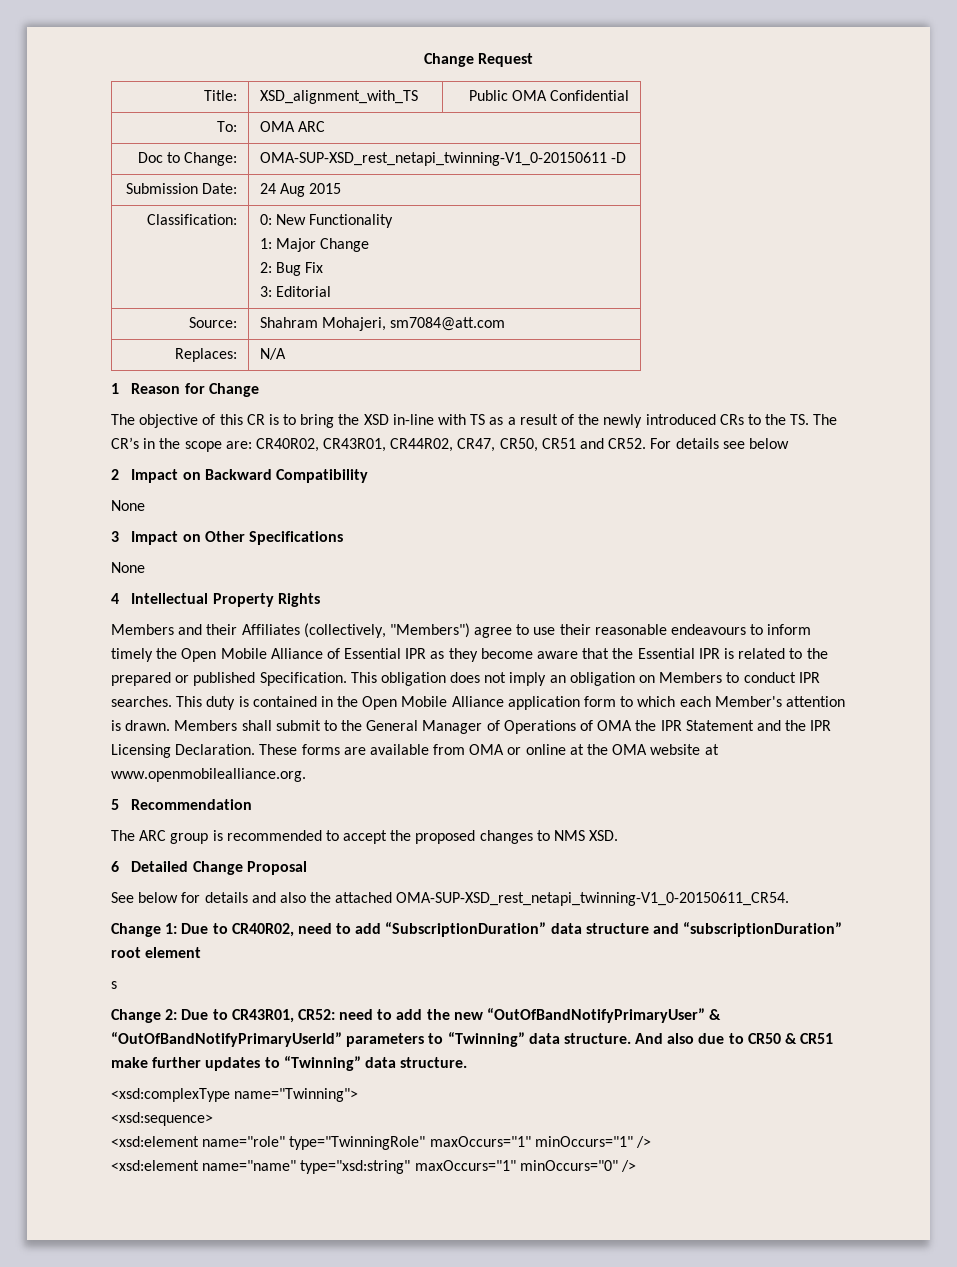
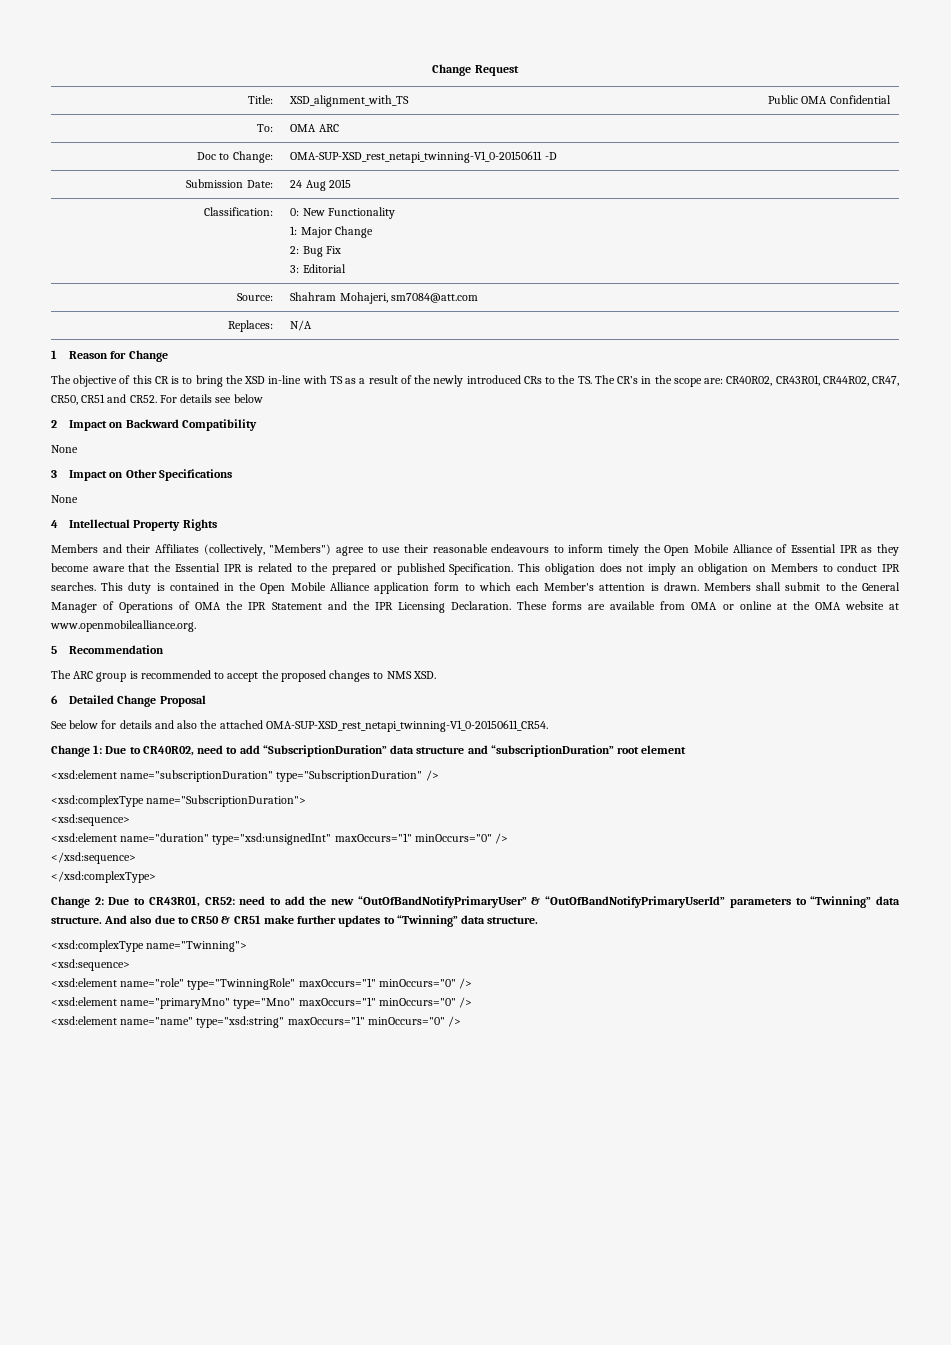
- s
+ <xsd:element name="subscriptionDuration" type="SubscriptionDuration" />
+ <xsd:complexType name="SubscriptionDuration">
+ <xsd:sequence>
+ <xsd:element name="duration" type="xsd:unsignedInt" maxOccurs="1" minOccurs="0" />
+ </xsd:sequence>
+ </xsd:complexType>
- <xsd:element name="role" type="TwinningRole" maxOccurs="1" minOccurs="1" />
+ <xsd:element name="role" type="TwinningRole" maxOccurs="1" minOccurs="0" />
+ <xsd:element name="primaryMno" type="Mno" maxOccurs="1" minOccurs="0" />

